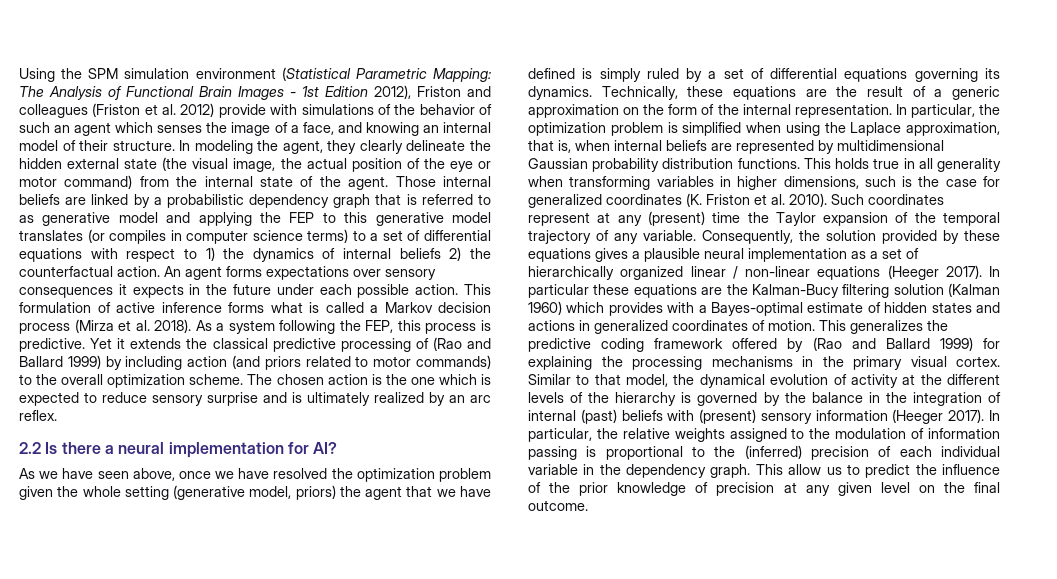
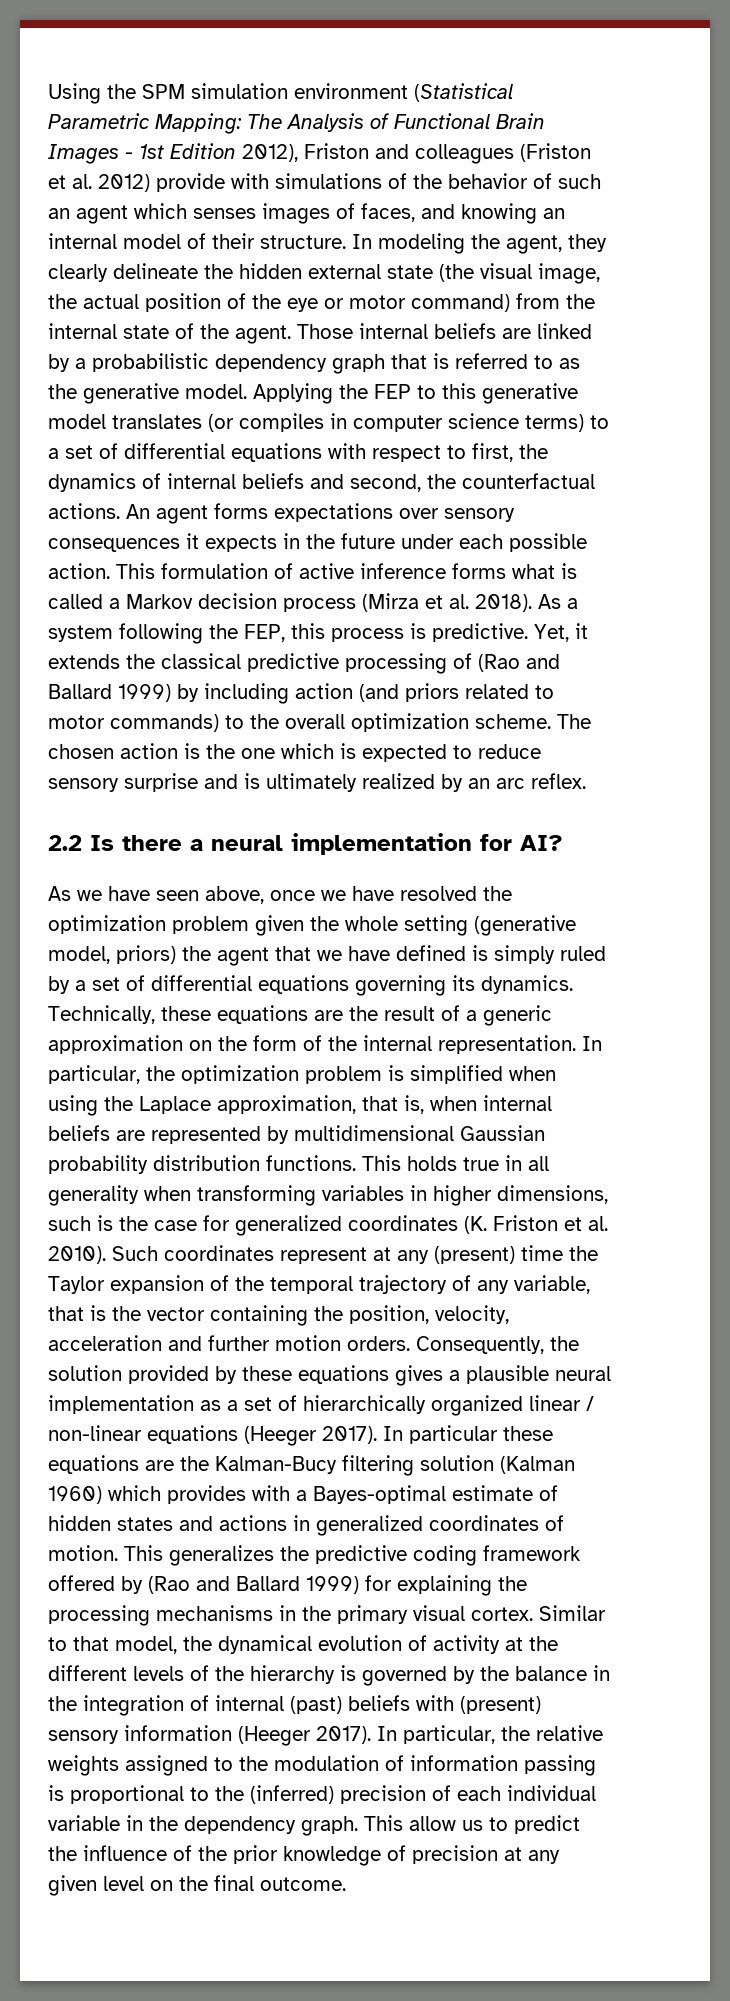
- Using the SPM simulation environment (Statistical Parametric Mapping: The Analysis of Functional Brain Images - 1st Edition 2012), Friston and colleagues (Friston et al. 2012) provide with simulations of the behavior of such an agent which senses the image of a face, and knowing an internal model of their structure.
+ Using the SPM simulation environment (Statistical Parametric Mapping: The Analysis of Functional Brain Images - 1st Edition 2012), Friston and colleagues (Friston et al. 2012) provide with simulations of the behavior of such an agent which senses images of faces, and knowing an internal model of their structure.
- Those internal beliefs are linked by a probabilistic dependency graph that is referred to as generative model and applying the FEP to this generative model translates (or compiles in computer science terms) to a set of differential equations with respect to 1) the dynamics of internal beliefs 2) the counterfactual action.
+ Those internal beliefs are linked by a probabilistic dependency graph that is referred to as the generative model. Applying the FEP to this generative model translates (or compiles in computer science terms) to a set of differential equations with respect to first, the dynamics of internal beliefs and second, the counterfactual actions.
- Yet it extends the classical predictive processing of (Rao and Ballard 1999) by including action (and priors related to motor commands) to the overall optimization scheme.
+ Yet, it extends the classical predictive processing of (Rao and Ballard 1999) by including action (and priors related to motor commands) to the overall optimization scheme.
- Such coordinates represent at any (present) time the Taylor expansion of the temporal trajectory of any variable.
+ Such coordinates represent at any (present) time the Taylor expansion of the temporal trajectory of any variable, that is the vector containing the position, velocity, acceleration and further motion orders.

